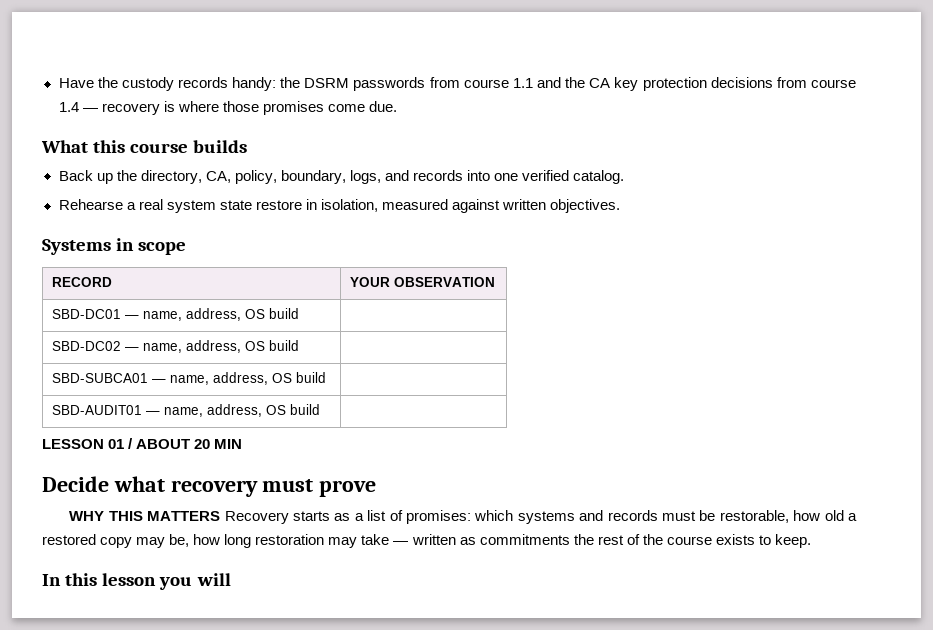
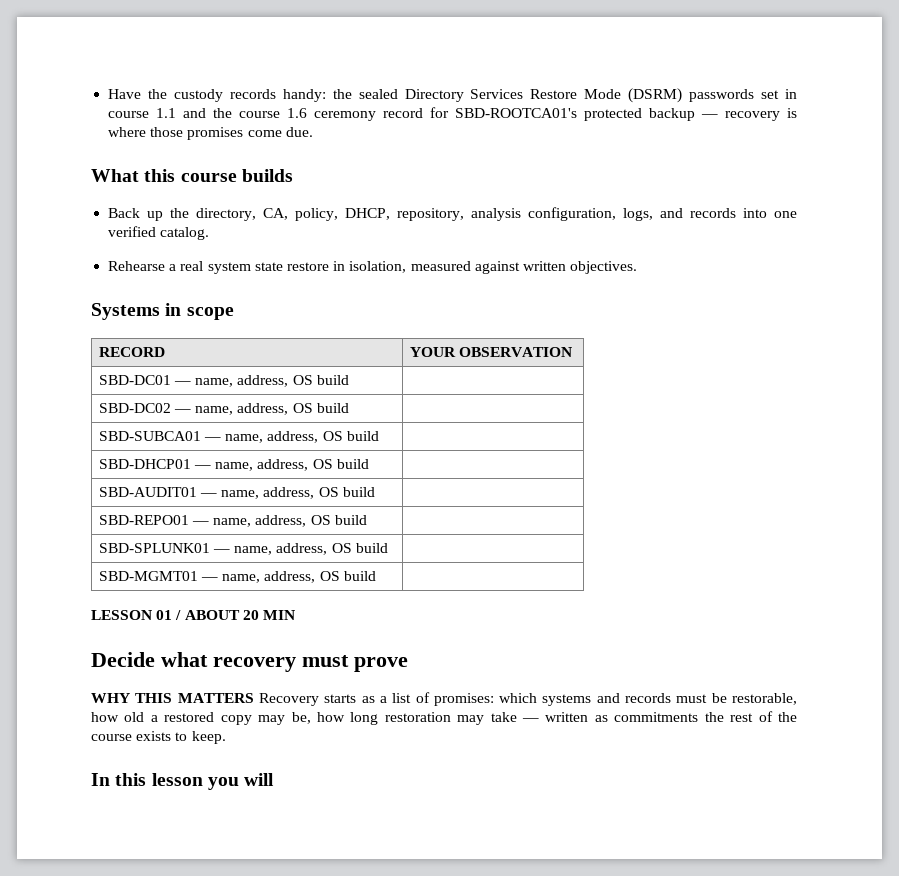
- Have the custody records handy: the DSRM passwords from course 1.1 and the CA key protection decisions from course 1.4 — recovery is where those promises come due.
+ Have the custody records handy: the sealed Directory Services Restore Mode (DSRM) passwords set in course 1.1 and the course 1.6 ceremony record for SBD-ROOTCA01's protected backup — recovery is where those promises come due.
- Back up the directory, CA, policy, boundary, logs, and records into one verified catalog.
+ Back up the directory, CA, policy, DHCP, repository, analysis configuration, logs, and records into one verified catalog.
+ SBD-DHCP01 — name, address, OS build |
+ SBD-REPO01 — name, address, OS build |
+ SBD-SPLUNK01 — name, address, OS build |
+ SBD-MGMT01 — name, address, OS build |

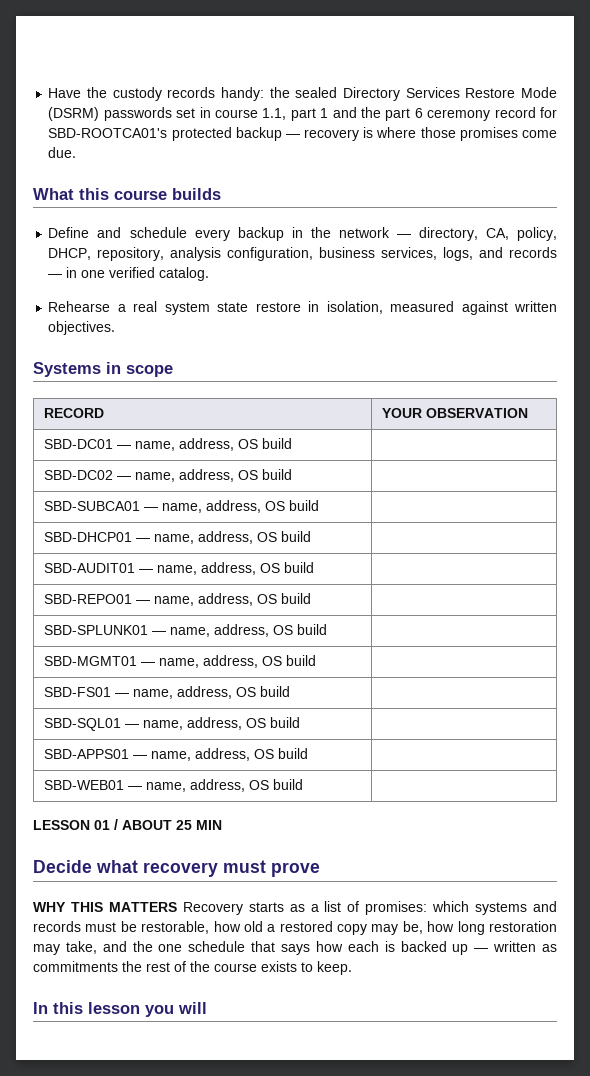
- Have the custody records handy: the sealed Directory Services Restore Mode (DSRM) passwords set in course 1.1 and the course 1.6 ceremony record for SBD-ROOTCA01's protected backup — recovery is where those promises come due.
+ Have the custody records handy: the sealed Directory Services Restore Mode (DSRM) passwords set in course 1.1, part 1 and the part 6 ceremony record for SBD-ROOTCA01's protected backup — recovery is where those promises come due.
- Back up the directory, CA, policy, DHCP, repository, analysis configuration, logs, and records into one verified catalog.
+ Define and schedule every backup in the network — directory, CA, policy, DHCP, repository, analysis configuration, business services, logs, and records — in one verified catalog.
+ SBD-FS01 — name, address, OS build |
+ SBD-SQL01 — name, address, OS build |
+ SBD-APPS01 — name, address, OS build |
+ SBD-WEB01 — name, address, OS build |
- LESSON 01 / ABOUT 20 MIN
+ LESSON 01 / ABOUT 25 MIN
- WHY THIS MATTERS Recovery starts as a list of promises: which systems and records must be restorable, how old a restored copy may be, how long restoration may take — written as commitments the rest of the course exists to keep.
+ WHY THIS MATTERS Recovery starts as a list of promises: which systems and records must be restorable, how old a restored copy may be, how long restoration may take, and the one schedule that says how each is backed up — written as commitments the rest of the course exists to keep.

